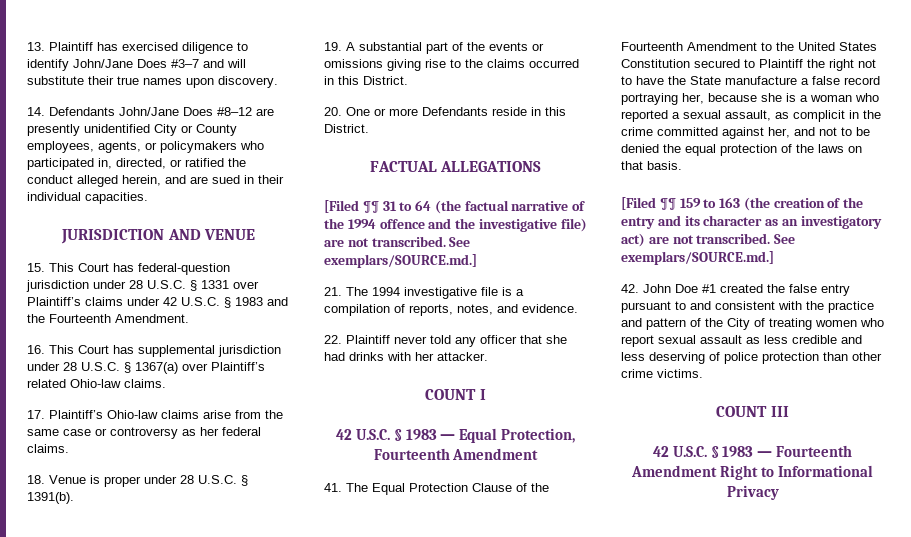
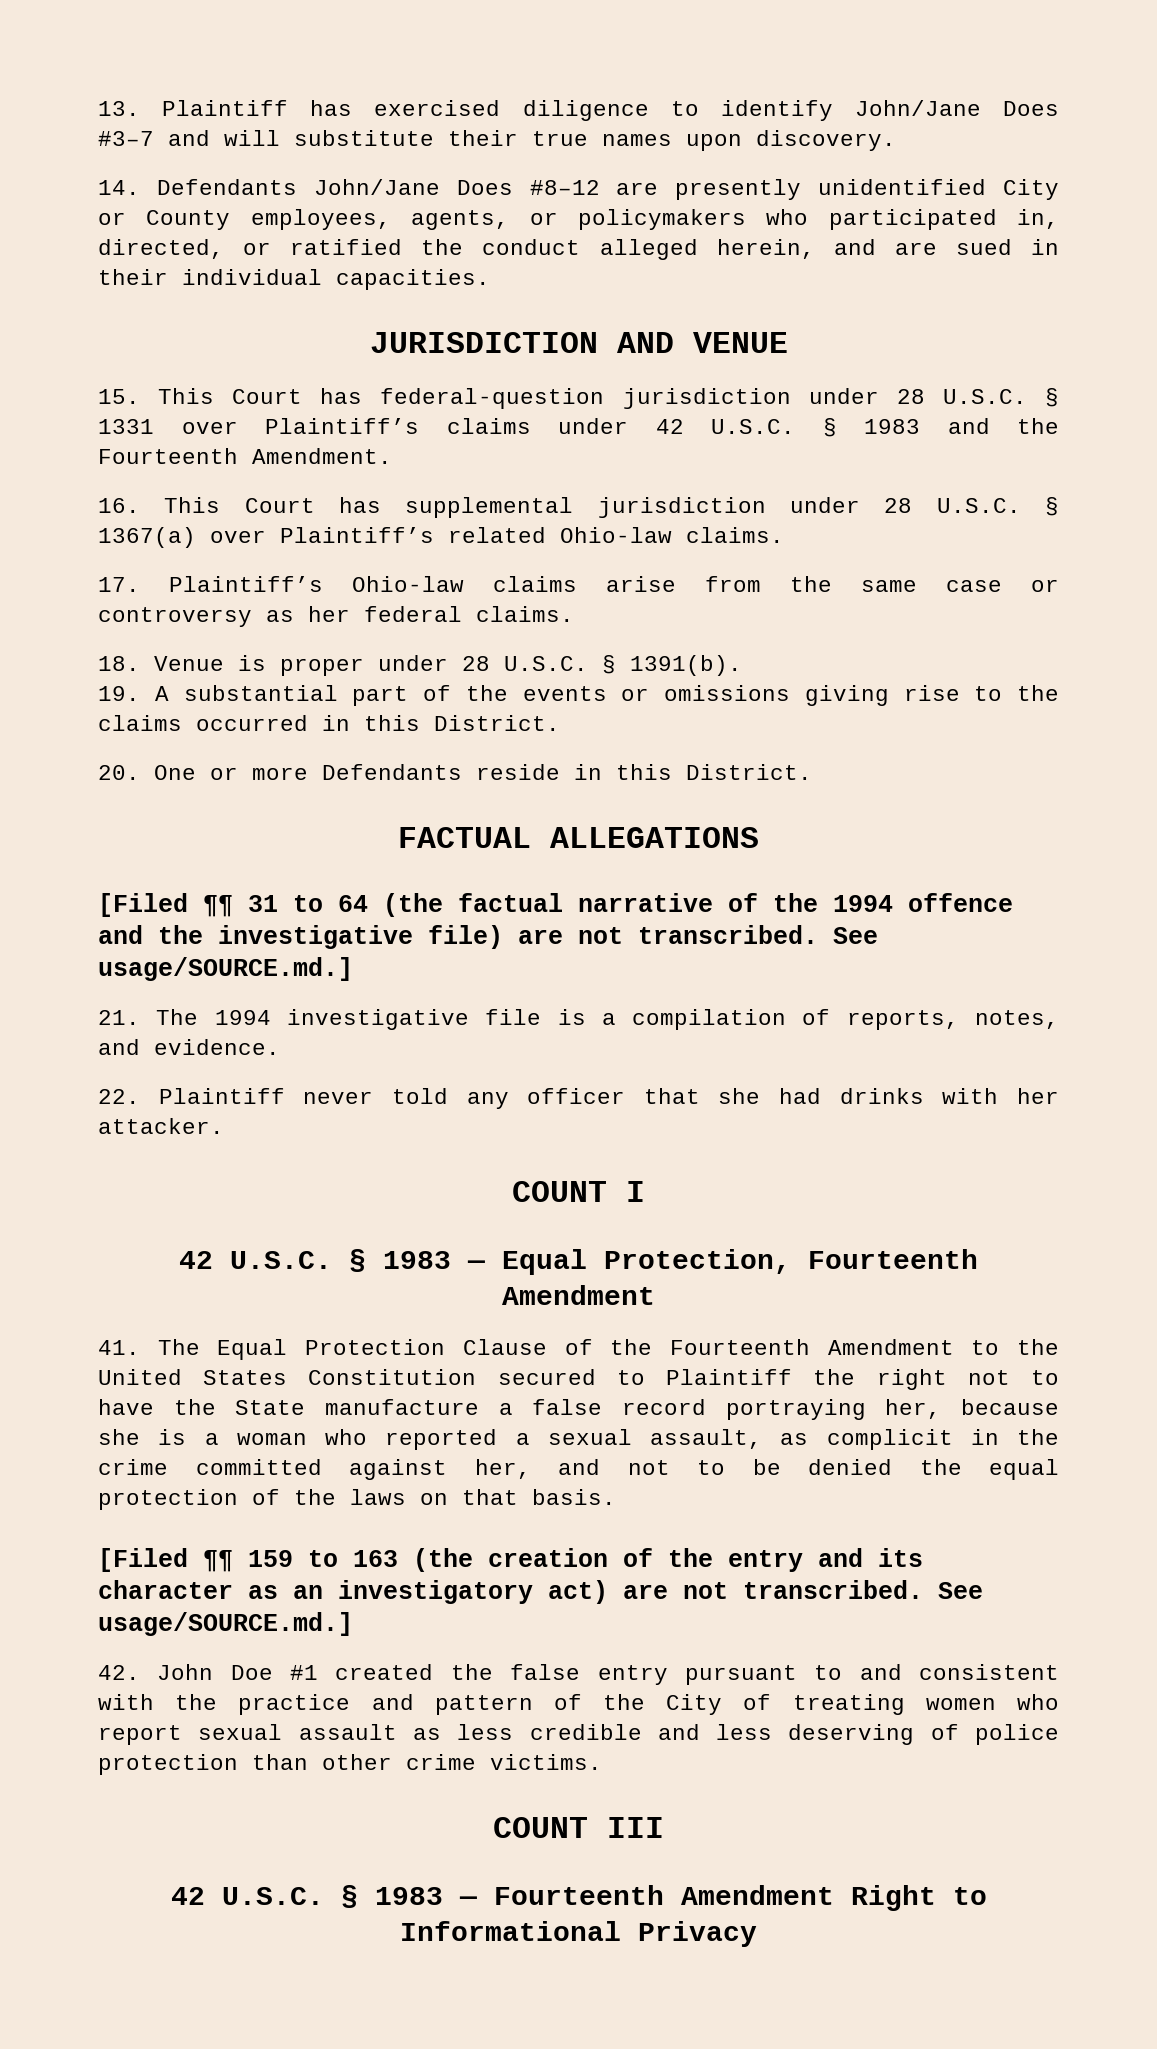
- [Filed ¶¶ 31 to 64 (the factual narrative of the 1994 offence and the investigative file) are not transcribed. See exemplars/SOURCE.md.]
+ [Filed ¶¶ 31 to 64 (the factual narrative of the 1994 offence and the investigative file) are not transcribed. See usage/SOURCE.md.]
- [Filed ¶¶ 159 to 163 (the creation of the entry and its character as an investigatory act) are not transcribed. See exemplars/SOURCE.md.]
+ [Filed ¶¶ 159 to 163 (the creation of the entry and its character as an investigatory act) are not transcribed. See usage/SOURCE.md.]

